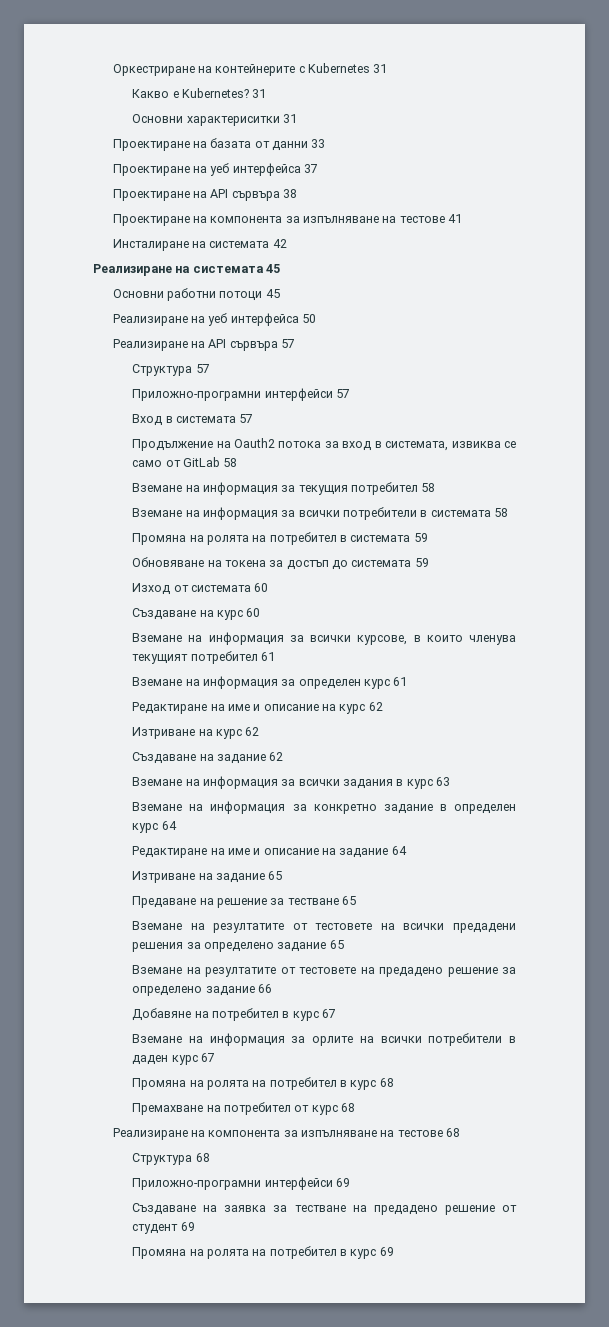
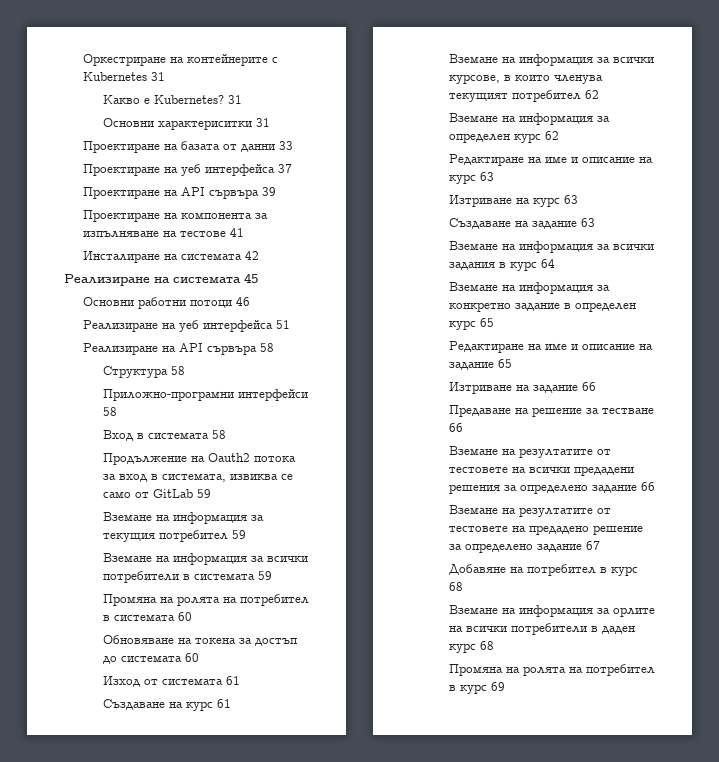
- Проектиране на API сървъра 38
+ Проектиране на API сървъра 39
- Основни работни потоци 45
+ Основни работни потоци 46
- Реализиране на уеб интерфейса 50
+ Реализиране на уеб интерфейса 51
- Реализиране на API сървъра 57
- Структура 57
- Приложно-програмни интерфейси 57
+ Реализиране на API сървъра 58
+ Структура 58
+ Приложно-програмни интерфейси 58
- Вход в системата 57
+ Вход в системата 58
- Продължение на Oauth2 потока за вход в системата, извиква се само от GitLab 58
+ Продължение на Oauth2 потока за вход в системата, извиква се само от GitLab 59
- Вземане на информация за текущия потребител 58
+ Вземане на информация за текущия потребител 59
- Вземане на информация за всички потребители в системата 58
+ Вземане на информация за всички потребители в системата 59
- Промяна на ролята на потребител в системата 59
+ Промяна на ролята на потребител в системата 60
- Обновяване на токена за достъп до системата 59
+ Обновяване на токена за достъп до системата 60
- Изход от системата 60
+ Изход от системата 61
- Създаване на курс 60
+ Създаване на курс 61
- Вземане на информация за всички курсове, в които членува текущият потребител 61
+ Вземане на информация за всички курсове, в които членува текущият потребител 62
- Вземане на информация за определен курс 61
+ Вземане на информация за определен курс 62
- Редактиране на име и описание на курс 62
+ Редактиране на име и описание на курс 63
- Изтриване на курс 62
+ Изтриване на курс 63
- Създаване на задание 62
+ Създаване на задание 63
- Вземане на информация за всички задания в курс 63
+ Вземане на информация за всички задания в курс 64
- Вземане на информация за конкретно задание в определен курс 64
+ Вземане на информация за конкретно задание в определен курс 65
- Редактиране на име и описание на задание 64
+ Редактиране на име и описание на задание 65
- Изтриване на задание 65
+ Изтриване на задание 66
- Предаване на решение за тестване 65
+ Предаване на решение за тестване 66
- Вземане на резултатите от тестовете на всички предадени решения за определено задание 65
+ Вземане на резултатите от тестовете на всички предадени решения за определено задание 66
- Вземане на резултатите от тестовете на предадено решение за определено задание 66
+ Вземане на резултатите от тестовете на предадено решение за определено задание 67
- Добавяне на потребител в курс 67
+ Добавяне на потребител в курс 68
- Вземане на информация за орлите на всички потребители в даден курс 67
- Промяна на ролята на потребител в курс 68
- Премахване на потребител от курс 68
- Реализиране на компонента за изпълняване на тестове 68
- Структура 68
- Приложно-програмни интерфейси 69
- Създаване на заявка за тестване на предадено решение от студент 69
+ Вземане на информация за орлите на всички потребители в даден курс 68

